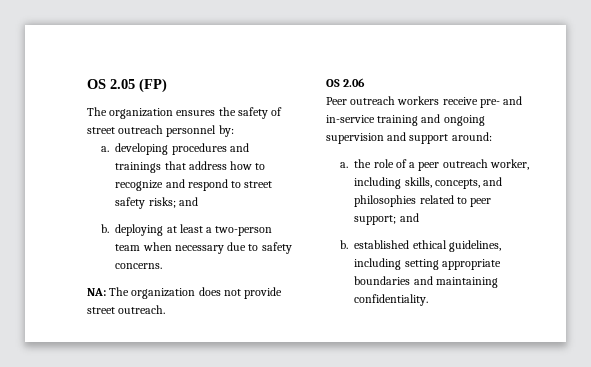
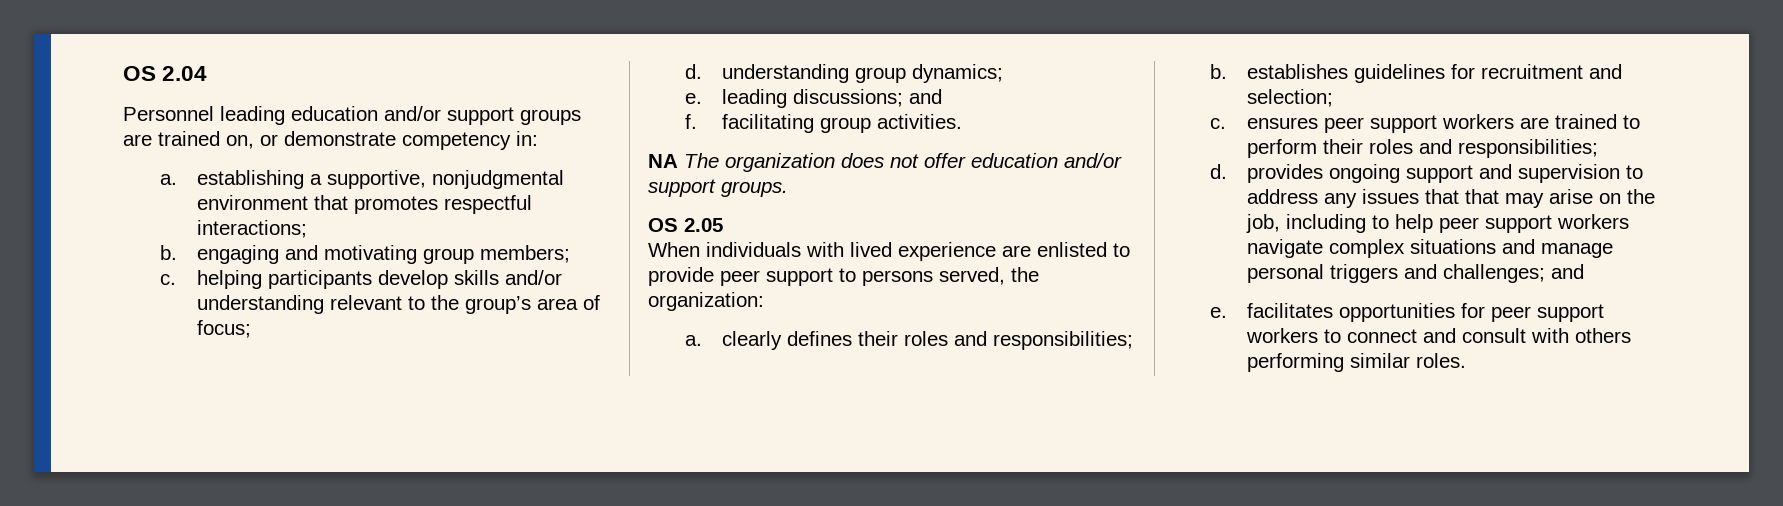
- OS 2.05 (FP)
- The organization ensures the safety of street outreach personnel by:
- a. developing procedures and trainings that address how to recognize and respond to street safety risks; and
- b. deploying at least a two-person team when necessary due to safety concerns.
- NA: The organization does not provide street outreach.
- OS 2.06
- Peer outreach workers receive pre- and in-service training and ongoing supervision and support around:
- a. the role of a peer outreach worker, including skills, concepts, and philosophies related to peer support; and
- b. established ethical guidelines, including setting appropriate boundaries and maintaining confidentiality.
+ OS 2.04
+ Personnel leading education and/or support groups are trained on, or demonstrate competency in:
+ a. establishing a supportive, nonjudgmental environment that promotes respectful interactions;
+ b. engaging and motivating group members;
+ c. helping participants develop skills and/or understanding relevant to the group’s area of focus;
+ d. understanding group dynamics;
+ e. leading discussions; and
+ f. facilitating group activities.
+ NA The organization does not offer education and/or support groups.
+ OS 2.05
+ When individuals with lived experience are enlisted to provide peer support to persons served, the organization:
+ a. clearly defines their roles and responsibilities;
+ b. establishes guidelines for recruitment and selection;
+ c. ensures peer support workers are trained to perform their roles and responsibilities;
+ d. provides ongoing support and supervision to address any issues that that may arise on the job, including to help peer support workers navigate complex situations and manage personal triggers and challenges; and
+ e. facilitates opportunities for peer support workers to connect and consult with others performing similar roles.

